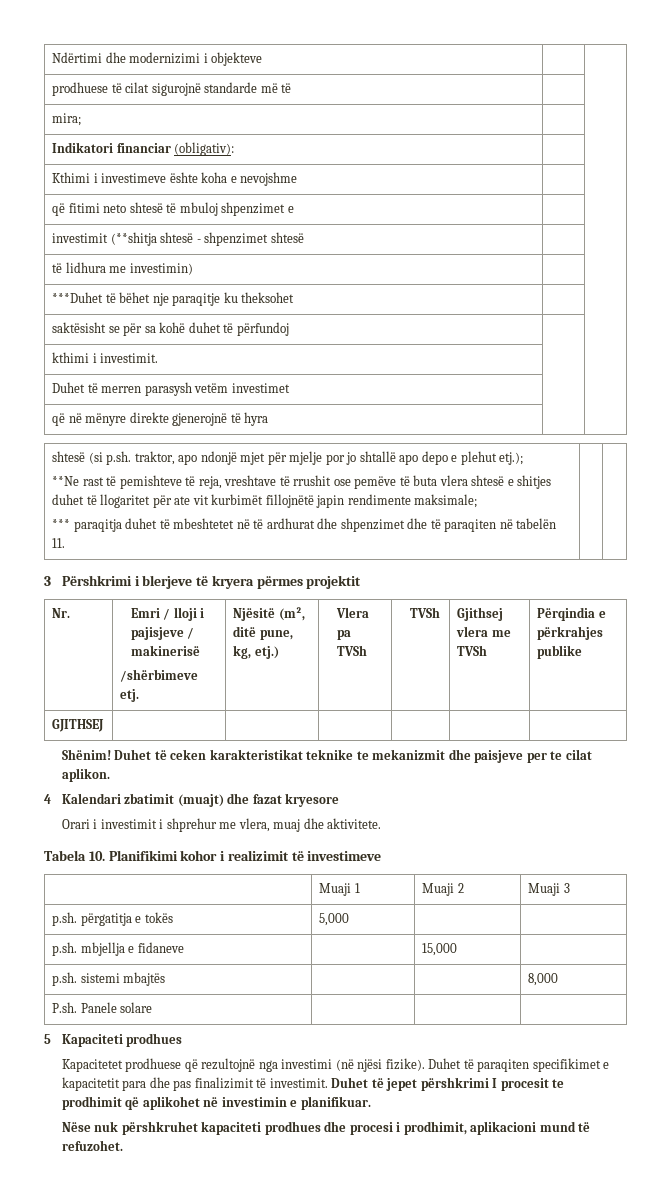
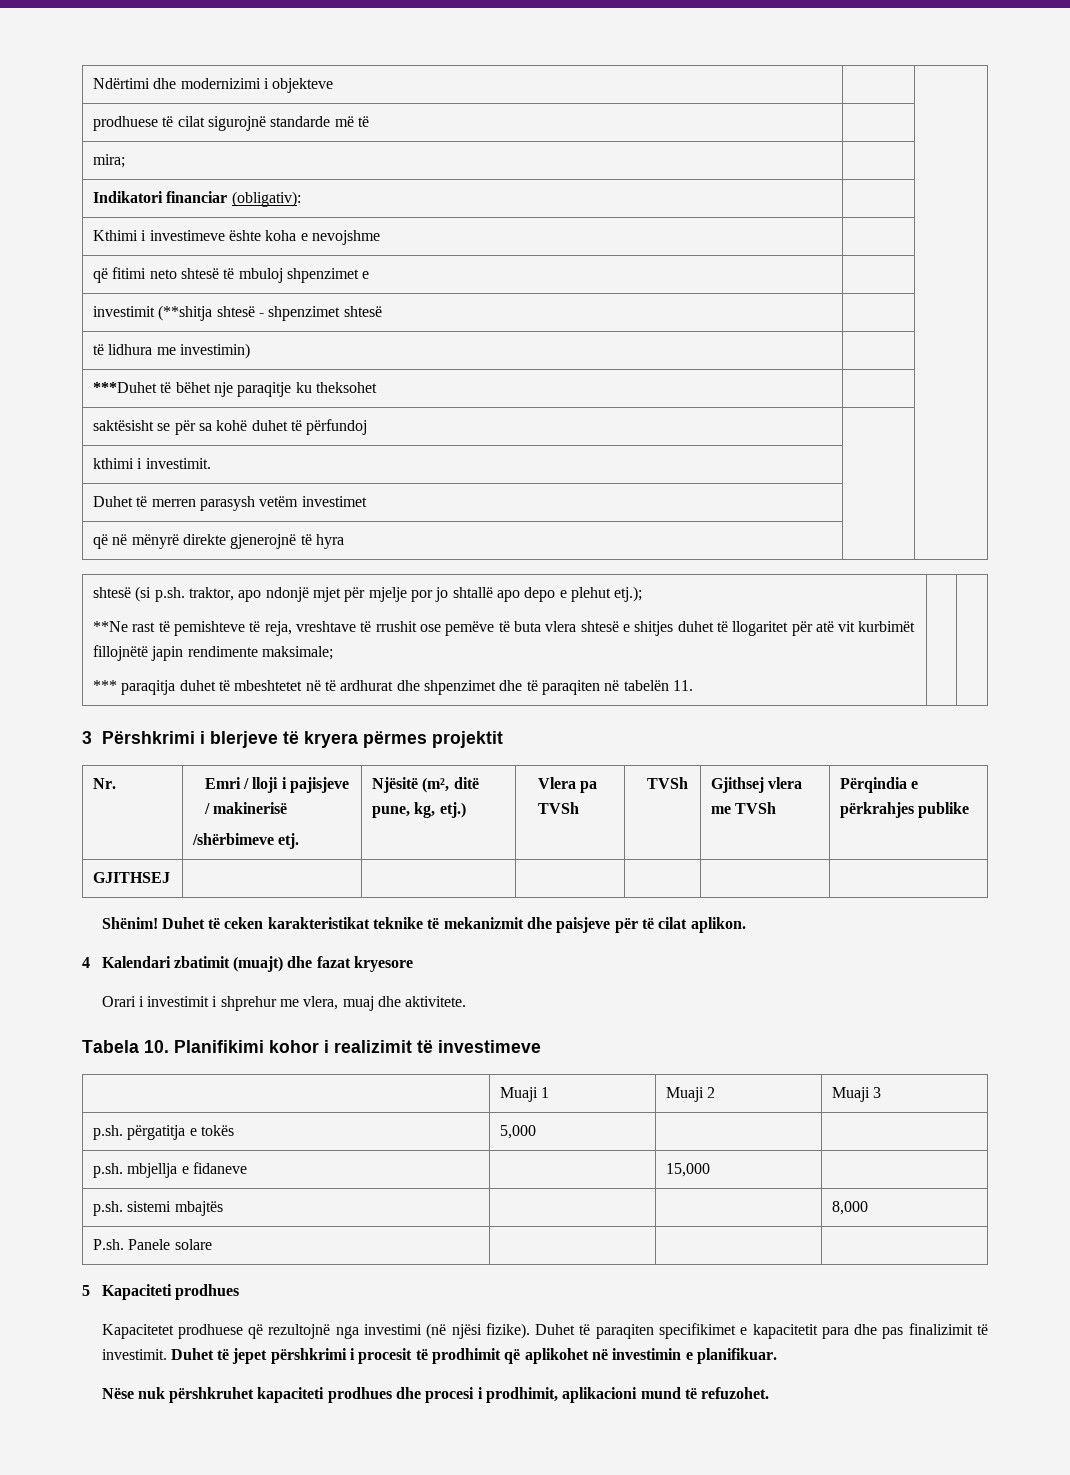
- që në mënyre direkte gjenerojnë të hyra | |
+ që në mënyrë direkte gjenerojnë të hyra | |
- **Ne rast të pemishteve të reja, vreshtave të rrushit ose pemëve të buta vlera shtesë e shitjes duhet të llogaritet për ate vit kurbimët fillojnëtë japin rendimente maksimale;
+ **Ne rast të pemishteve të reja, vreshtave të rrushit ose pemëve të buta vlera shtesë e shitjes duhet të llogaritet për atë vit kurbimët fillojnëtë japin rendimente maksimale;
- Duhet të ceken karakteristikat teknike te mekanizmit dhe paisjeve per te cilat aplikon.
+ Duhet të ceken karakteristikat teknike të mekanizmit dhe paisjeve për të cilat aplikon.
- Duhet të jepet përshkrimi I procesit te prodhimit që aplikohet në investimin e planifikuar.
+ Duhet të jepet përshkrimi i procesit të prodhimit që aplikohet në investimin e planifikuar.

